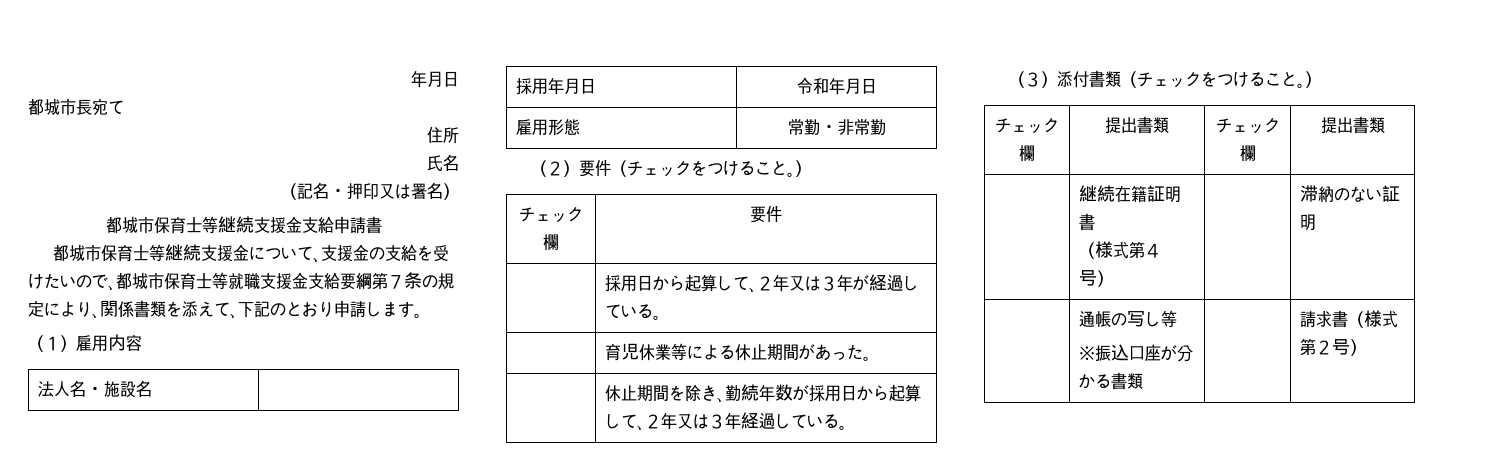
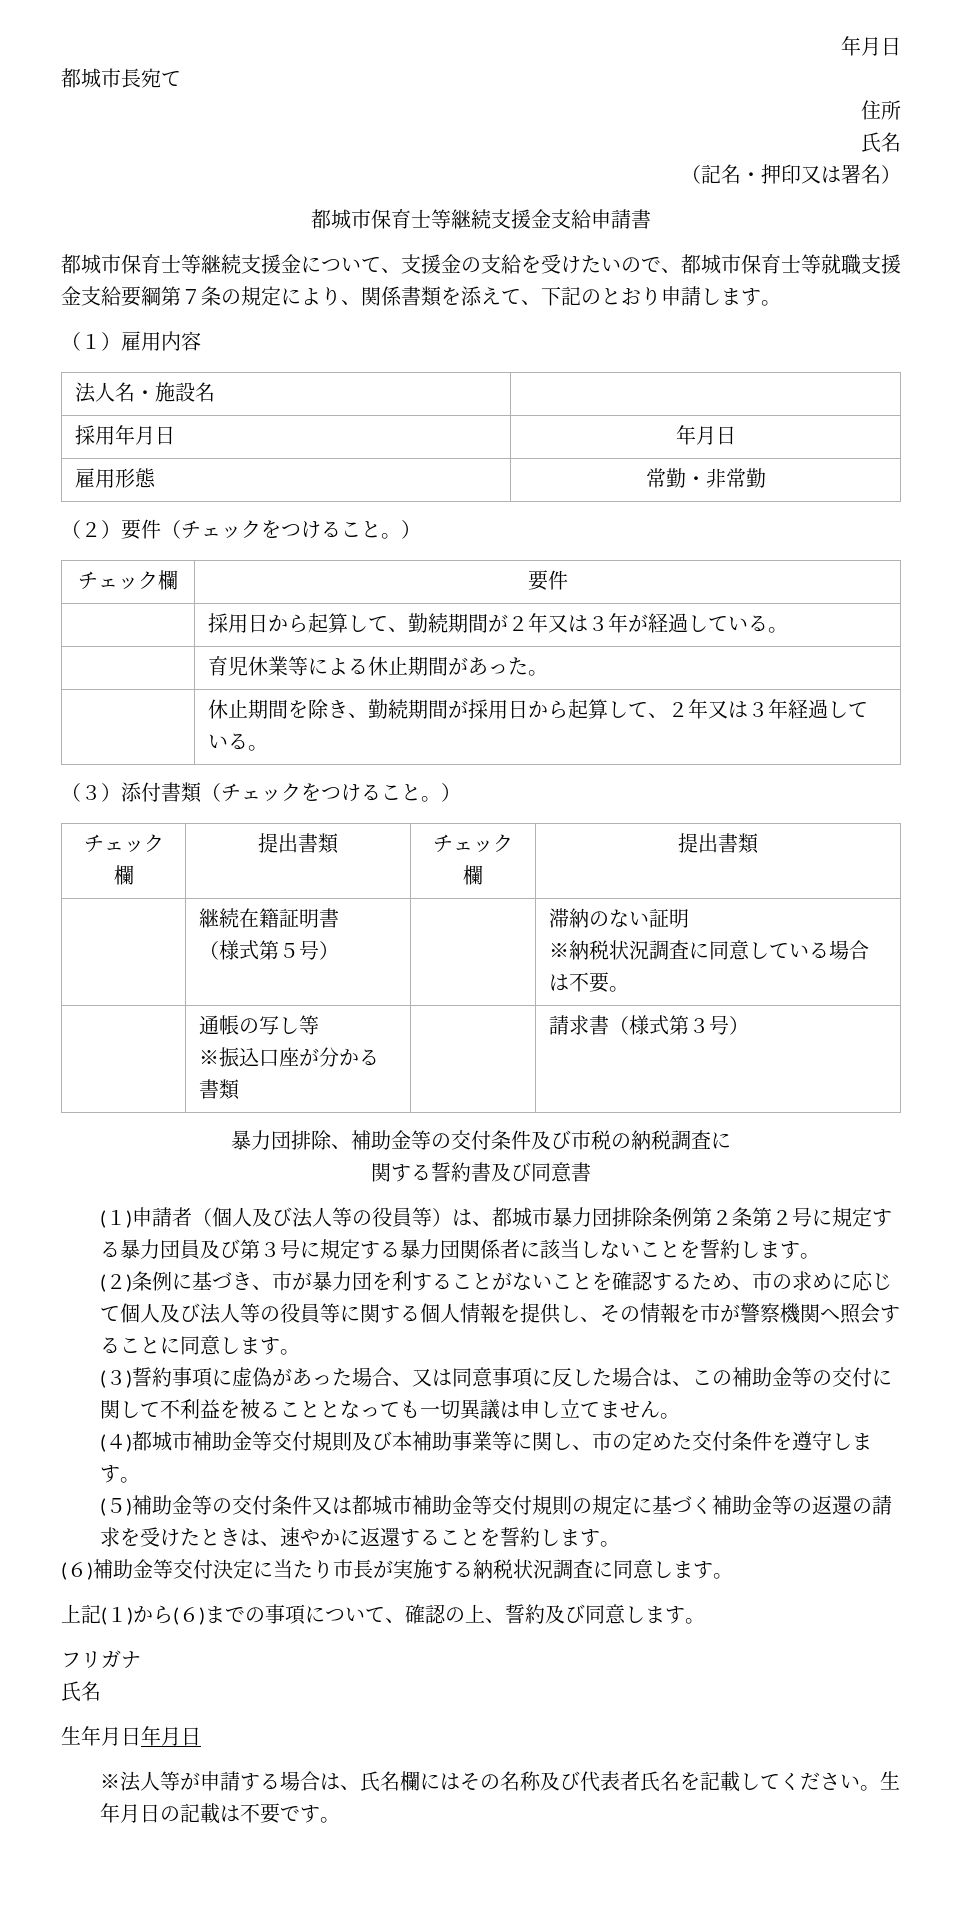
- 採用年月日 | 令和年月日
+ 採用年月日 | 年月日
- | 採用日から起算して、２年又は３年が経過している。
+ | 採用日から起算して、勤続期間が２年又は３年が経過している。
- | 休止期間を除き、勤続年数が採用日から起算して、２年又は３年経過している。
+ | 休止期間を除き、勤続期間が採用日から起算して、２年又は３年経過している。
  | 継続在籍証明書
- （様式第４号） | | 滞納のない証明
+ （様式第５号） | | 滞納のない証明
+ ※納税状況調査に同意している場合は不要。
  | 通帳の写し等
- ※振込口座が分かる書類 | | 請求書（様式第２号）
+ ※振込口座が分かる書類 | | 請求書（様式第３号）
+ 暴力団排除、補助金等の交付条件及び市税の納税調査に
+ 関する誓約書及び同意書
+ (１)申請者（個人及び法人等の役員等）は、都城市暴力団排除条例第２条第２号に規定する暴力団員及び第３号に規定する暴力団関係者に該当しないことを誓約します。
+ (２)条例に基づき、市が暴力団を利することがないことを確認するため、市の求めに応じて個人及び法人等の役員等に関する個人情報を提供し、その情報を市が警察機関へ照会することに同意します。
+ (３)誓約事項に虚偽があった場合、又は同意事項に反した場合は、この補助金等の交付に関して不利益を被ることとなっても一切異議は申し立てません。
+ (４)都城市補助金等交付規則及び本補助事業等に関し、市の定めた交付条件を遵守します。
+ (５)補助金等の交付条件又は都城市補助金等交付規則の規定に基づく補助金等の返還の請求を受けたときは、速やかに返還することを誓約します。
+ (６)補助金等交付決定に当たり市長が実施する納税状況調査に同意します。
+ 上記(１)から(６)までの事項について、確認の上、誓約及び同意します。
+ フリガナ
+ 氏名
+ 生年月日年月日
+ ※法人等が申請する場合は、氏名欄にはその名称及び代表者氏名を記載してください。生年月日の記載は不要です。

